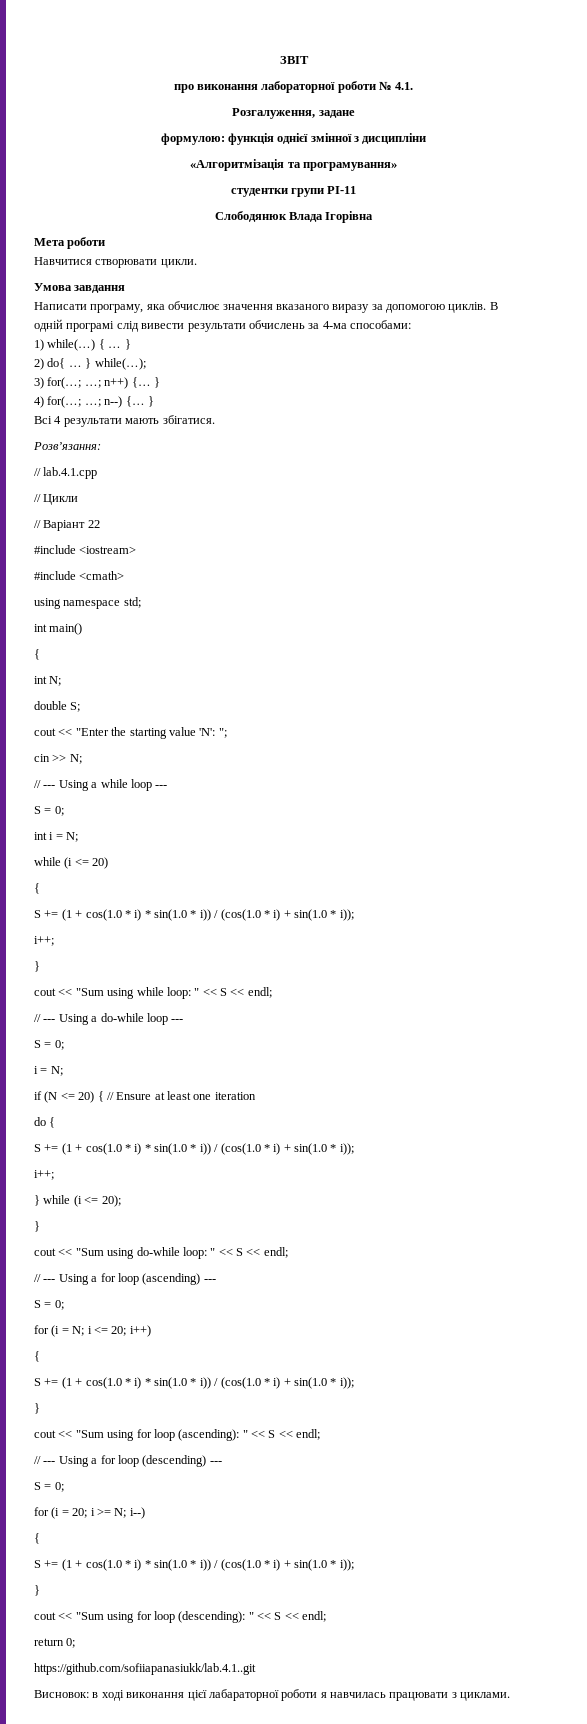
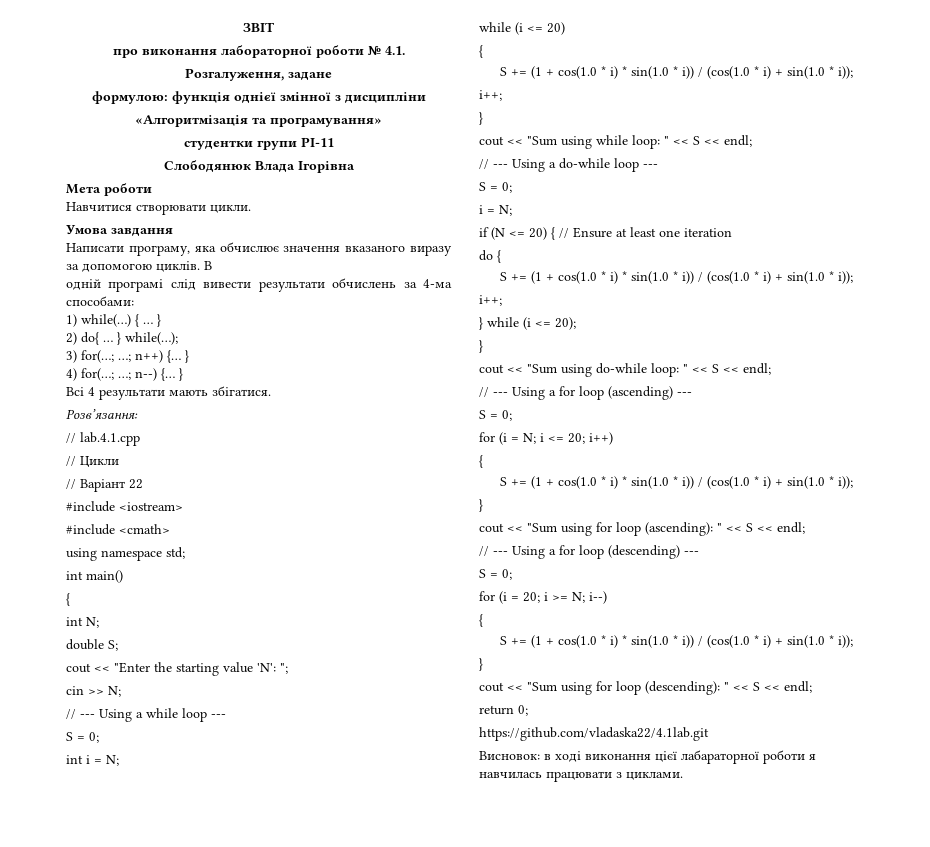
- https://github.com/sofiiapanasiukk/lab.4.1..git
+ https://github.com/vladaska22/4.1lab.git

